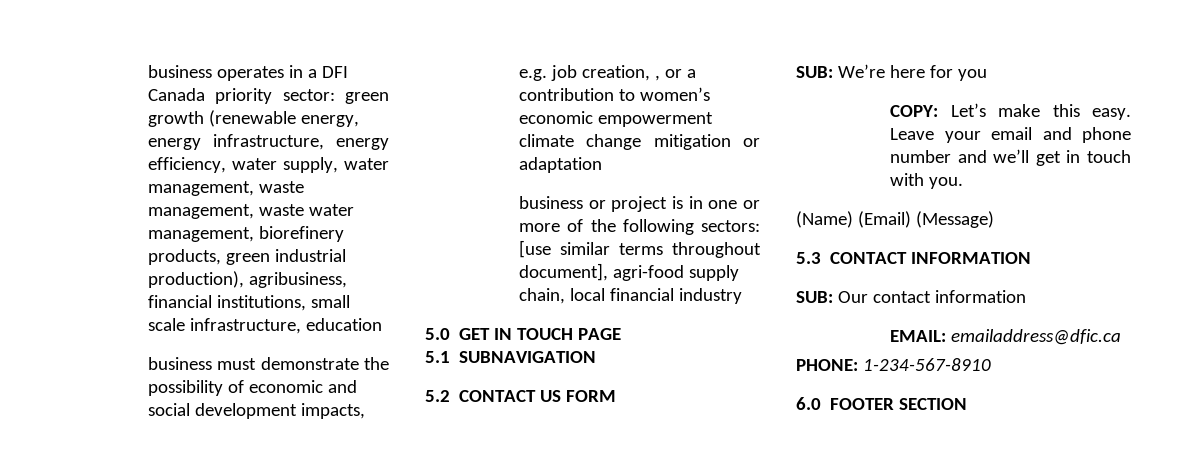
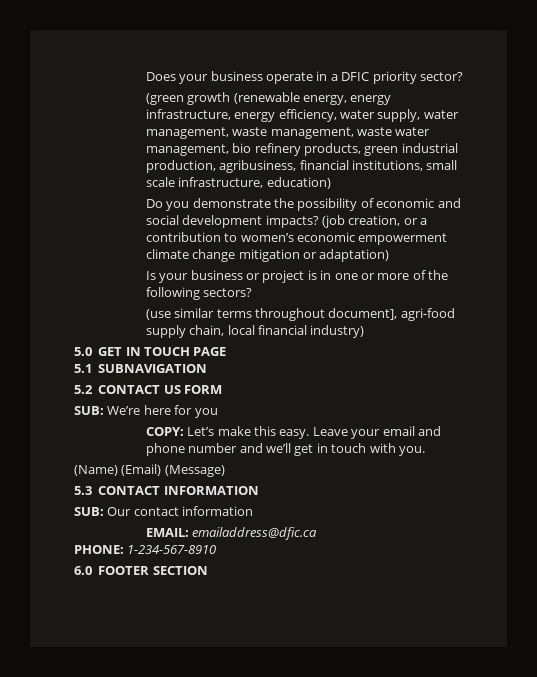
- business operates in a DFI Canada priority sector: green growth (renewable energy, energy infrastructure, energy efficiency, water supply, water management, waste management, waste water management, biorefinery products, green industrial production), agribusiness, financial institutions, small scale infrastructure, education
- business must demonstrate the possibility of economic and social development impacts, e.g. job creation, , or a contribution to women’s economic empowerment climate change mitigation or adaptation
- business or project is in one or more of the following sectors: [use similar terms throughout document], agri-food supply chain, local financial industry
+ Does your business operate in a DFIC priority sector?
+ (green growth (renewable energy, energy infrastructure, energy efficiency, water supply, water management, waste management, waste water management, bio refinery products, green industrial production, agribusiness, financial institutions, small scale infrastructure, education)
+ Do you demonstrate the possibility of economic and social development impacts? (job creation, or a contribution to women’s economic empowerment climate change mitigation or adaptation)
+ Is your business or project is in one or more of the following sectors?
+ (use similar terms throughout document], agri-food supply chain, local financial industry)

